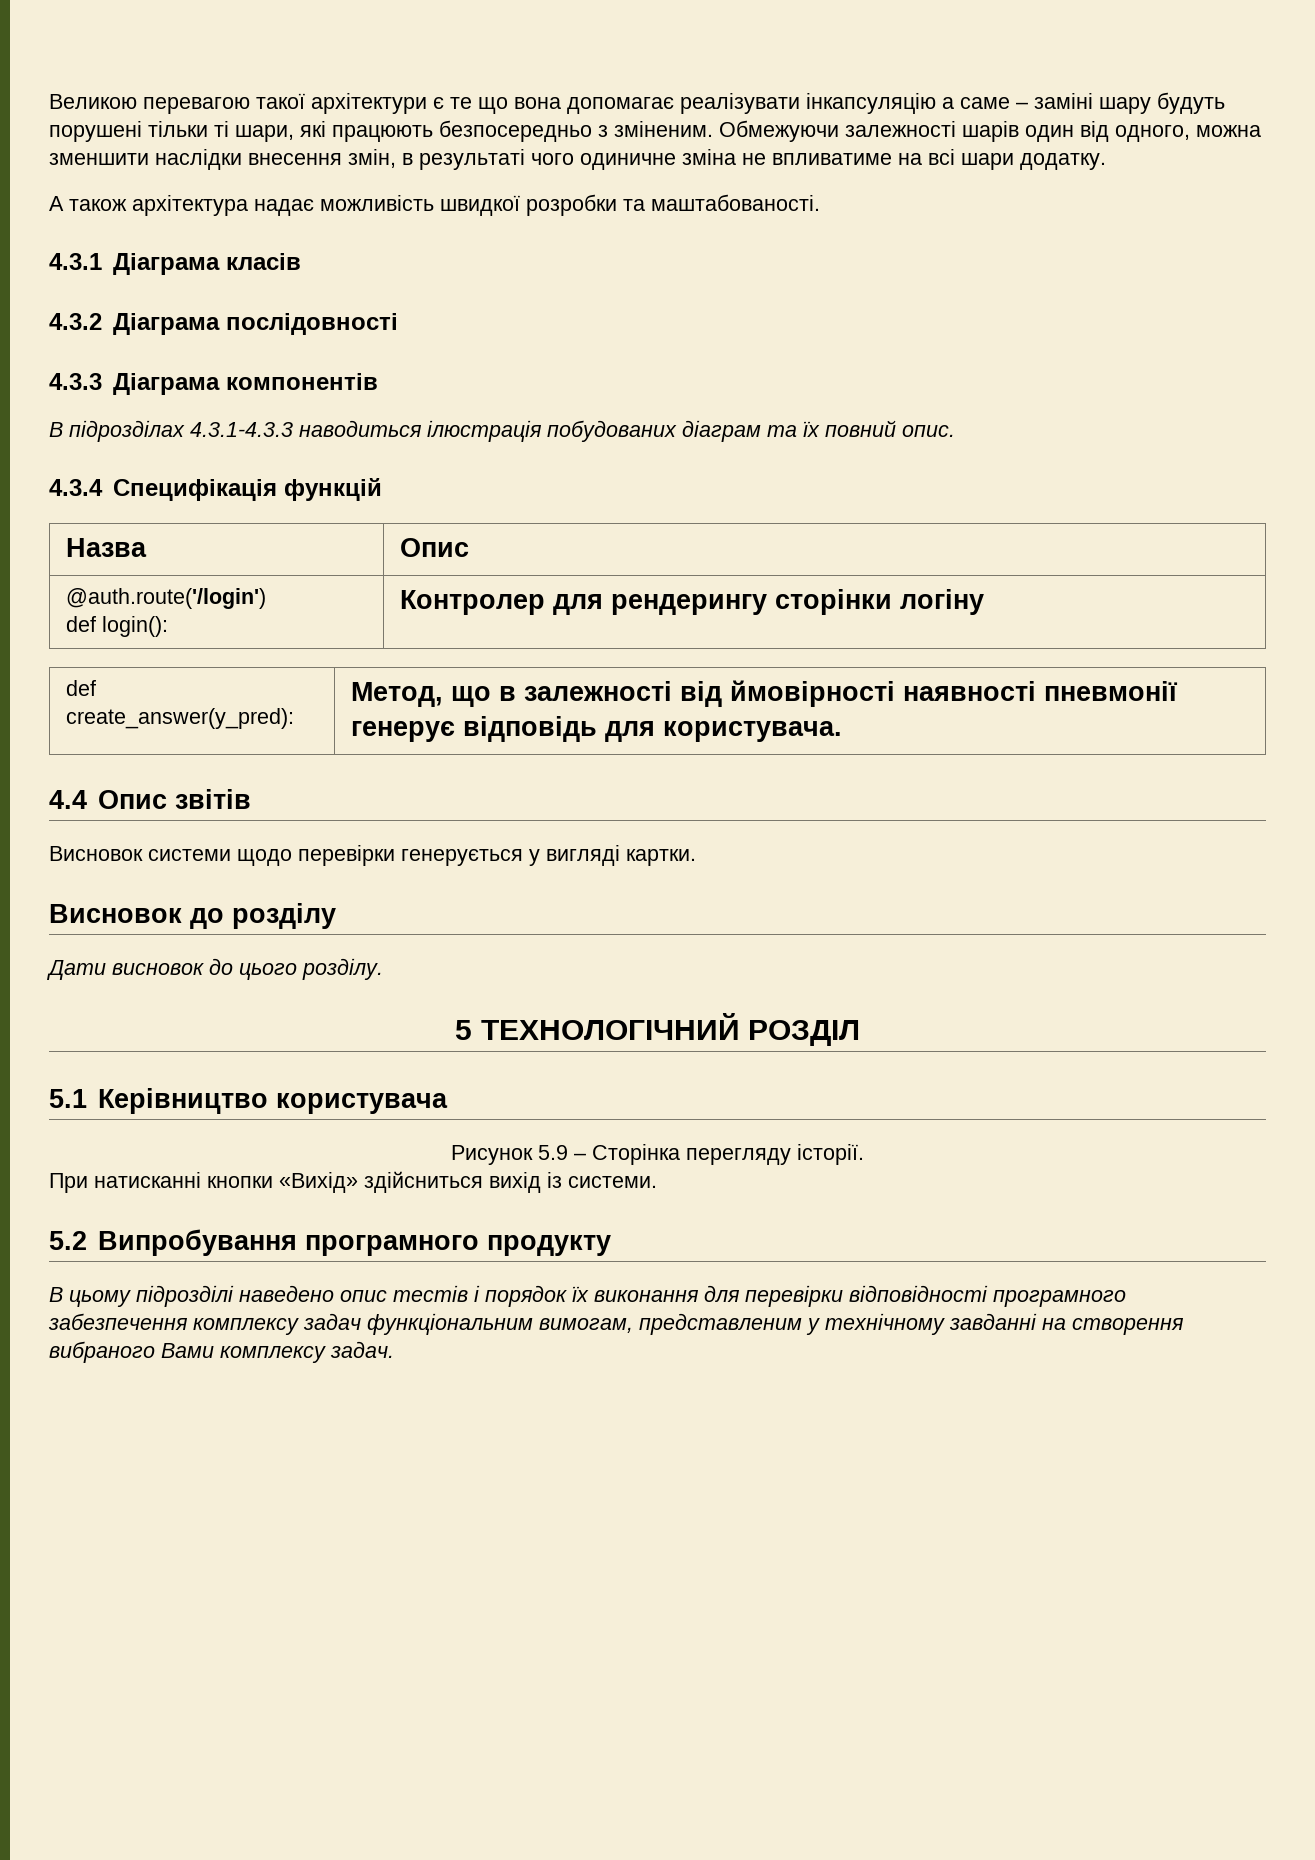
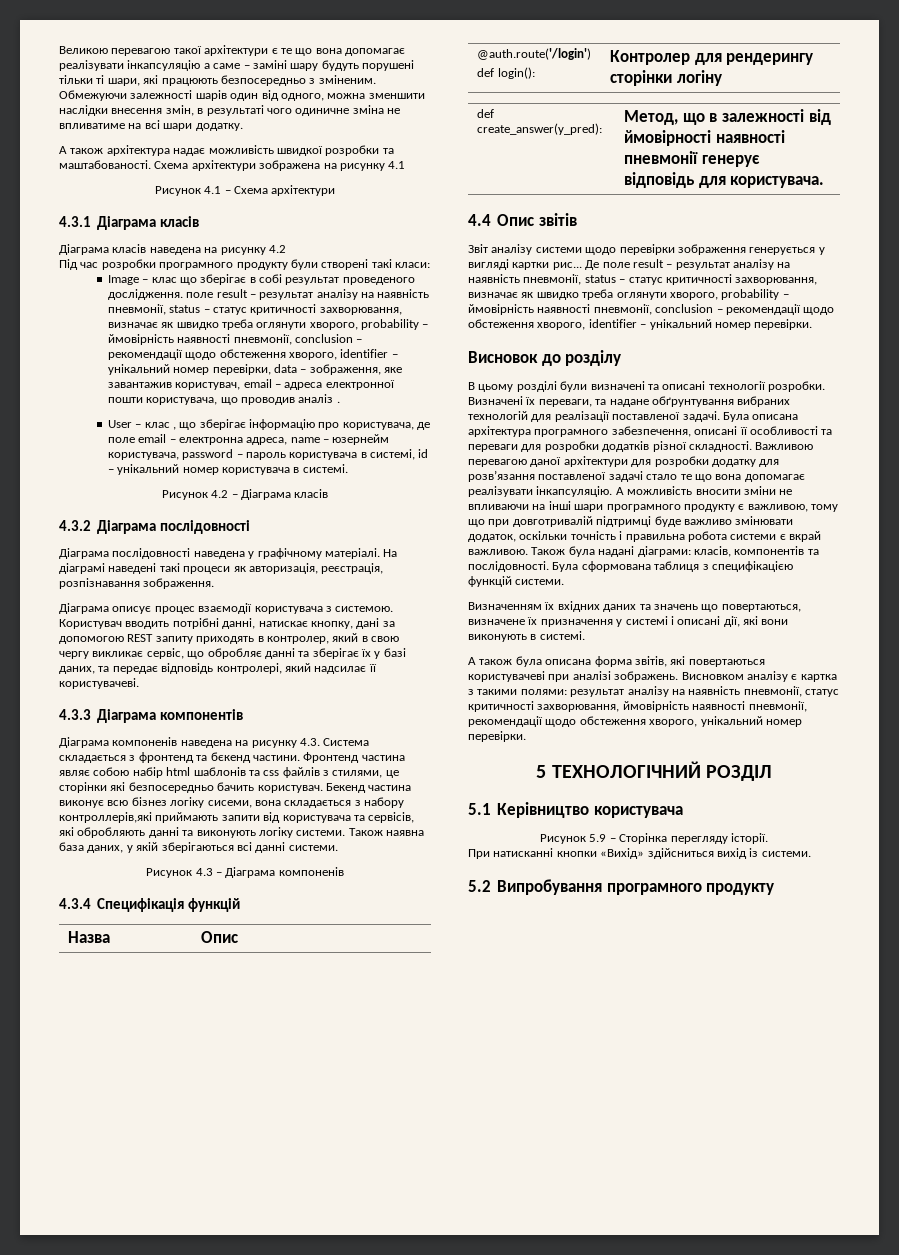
- А також архітектура надає можливість швидкої розробки та маштабованості.
+ А також архітектура надає можливість швидкої розробки та маштабованості. Схема архітектури зображена на рисунку 4.1
+ Рисунок 4.1 – Схема архітектури
  4.3.1 Діаграма класів
+ Діаграма класів наведена на рисунку 4.2
+ Під час розробки програмного продукту були створені такі класи:
+ Image – клас що зберігає в собі результат проведеного дослідження. поле result – результат аналізу на наявність пневмонії, status – статус критичності захворювання, визначає як швидко треба оглянути хворого, probability – ймовірність наявності пневмонії, conclusion – рекомендації щодо обстеження хворого, identifier – унікальний номер перевірки, data – зображення, яке завантажив користувач, email – адреса електронної пошти користувача, що проводив аналіз .
+ User – клас , що зберігає інформацію про користувача, де поле email – електронна адреса, name – юзернейм користувача, password – пароль користувача в системі, id – унікальний номер користувача в системі.
+ Рисунок 4.2 – Діаграма класів
  4.3.2 Діаграма послідовності
+ Діаграма послідовності наведена у графічному матеріалі. На діаграмі наведені такі процеси як авторизація, реєстрація, розпізнавання зображення.
+ Діаграма описує процес взаємодії користувача з системою. Користувач вводить потрібні данні, натискає кнопку, дані за допомогою REST запиту приходять в контролер, який в свою чергу викликає сервіс, що обробляє данні та зберігає їх у базі даних, та передає відповідь контролері, який надсилає її користувачеві.
  4.3.3 Діаграма компонентів
- В підрозділах 4.3.1-4.3.3 наводиться ілюстрація побудованих діаграм та їх повний опис.
+ Діаграма компоненів наведена на рисунку 4.3. Система складається з фронтенд та бєкенд частини. Фронтенд частина являє собою набір html шаблонів та css файлів з стилями, це сторінки які безпосередньо бачить користувач. Бекенд частина виконує всю бізнез логіку сисеми, вона складається з набору контроллерів,які приймають запити від користувача та сервісів, які обробляють данні та виконують логіку системи. Також наявна база даних, у якій зберігаються всі данні системи.
+ Рисунок 4.3 – Діаграма компоненів
- Висновок системи щодо перевірки генерується у вигляді картки.
+ Звіт аналізу системи щодо перевірки зображення генерується у вигляді картки рис... Де поле result – результат аналізу на наявність пневмонії, status – статус критичності захворювання, визначає як швидко треба оглянути хворого, probability – ймовірність наявності пневмонії, conclusion – рекомендації щодо обстеження хворого, identifier – унікальний номер перевірки.
  Висновок до розділу
- Дати висновок до цього розділу.
+ В цьому розділі були визначені та описані технології розробки. Визначені їх переваги, та надане обґрунтування вибраних технологій для реалізації поставленої задачі. Була описана архітектура програмного забезпечення, описані її особливості та переваги для розробки додатків різної складності. Важливою перевагою даної архітектури для розробки додатку для розв’язання поставленої задачі стало те що вона допомагає реалізувати інкапсуляцію. А можливість вносити зміни не впливаючи на інші шари програмного продукту є важливою, тому що при довготривалій підтримці буде важливо змінювати додаток, оскільки точність і правильна робота системи є вкрай важливою. Також була надані діаграми: класів, компонентів та послідовності. Була сформована таблиця з специфікацією функцій системи.
+ Визначенням їх вхідних даних та значень що повертаються, визначене їх призначення у системі і описані дії, які вони виконують в системі.
+ А також була описана форма звітів, які повертаються користувачеві при аналізі зображень. Висновком аналізу є картка з такими полями: результат аналізу на наявність пневмонії, статус критичності захворювання, ймовірність наявності пневмонії, рекомендації щодо обстеження хворого, унікальний номер перевірки.
- В цьому підрозділі наведено опис тестів і порядок їх виконання для перевірки відповідності програмного забезпечення комплексу задач функціональним вимогам, представленим у технічному завданні на створення вибраного Вами комплексу задач.

